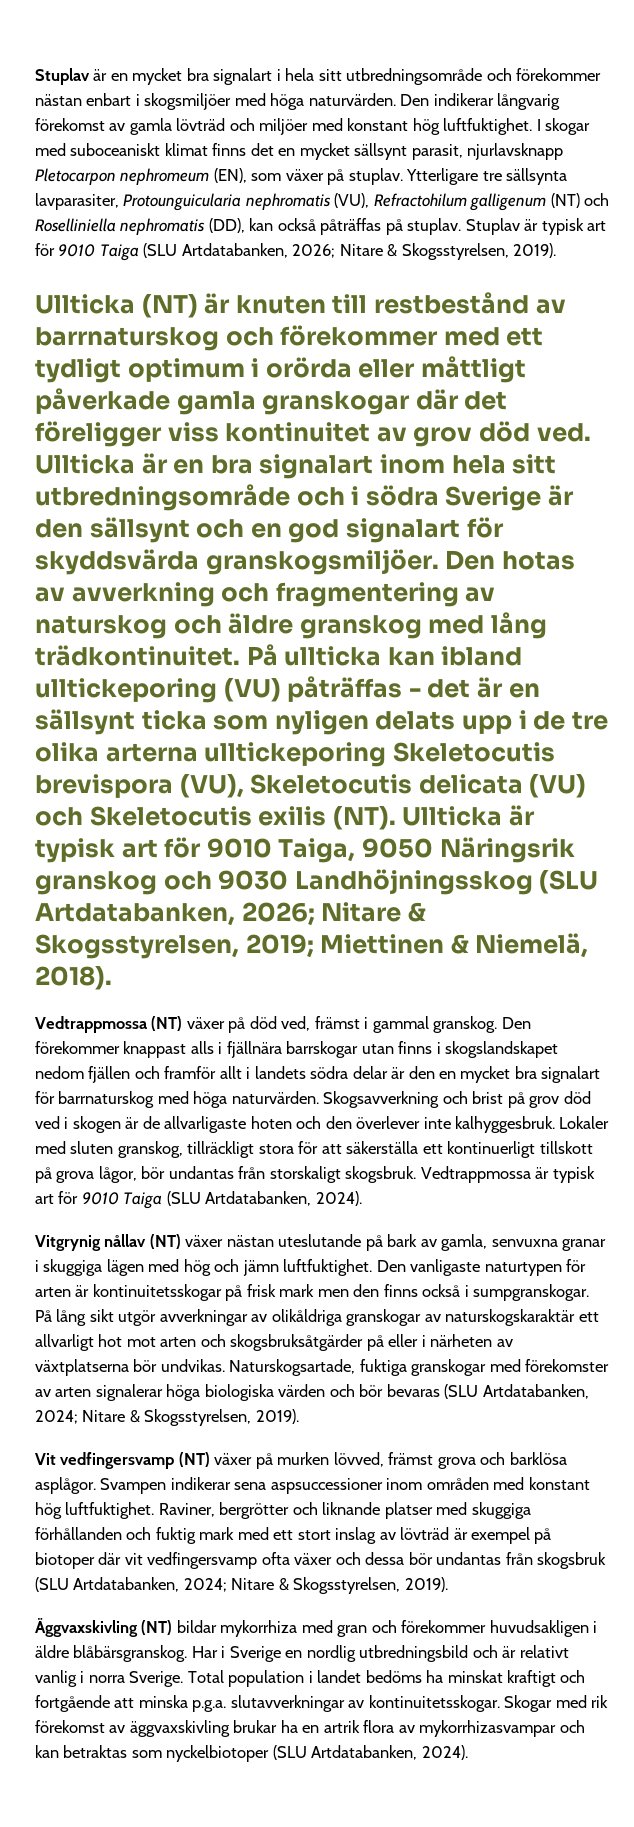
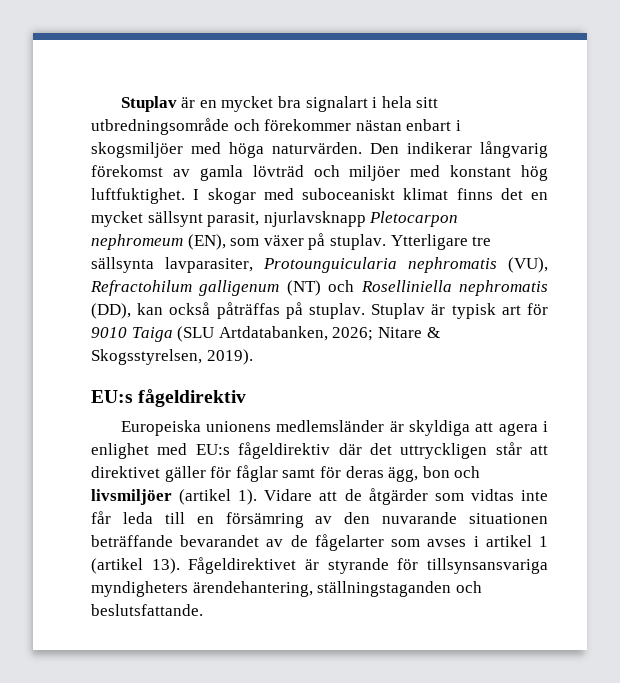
  Stuplav är typisk art för 9010 Taiga (SLU Artdatabanken, 2026; Nitare & Skogsstyrelsen, 2019).
- Ullticka (NT) är knuten till restbestånd av barrnaturskog och förekommer med ett tydligt optimum i orörda eller måttligt påverkade gamla granskogar där det föreligger viss kontinuitet av grov död ved. Ullticka är en bra signalart inom hela sitt utbredningsområde och i södra Sverige är den sällsynt och en god signalart för skyddsvärda granskogsmiljöer. Den hotas av avverkning och fragmentering av naturskog och äldre granskog med lång trädkontinuitet. På ullticka kan ibland ulltickeporing (VU) påträffas - det är en sällsynt ticka som nyligen delats upp i de tre olika arterna ulltickeporing Skeletocutis brevispora (VU), Skeletocutis delicata (VU) och Skeletocutis exilis (NT). Ullticka är typisk art för 9010 Taiga, 9050 Näringsrik granskog och 9030 Landhöjningsskog (SLU Artdatabanken, 2026; Nitare & Skogsstyrelsen, 2019; Miettinen & Niemelä, 2018).
- Vedtrappmossa (NT) växer på död ved, främst i gammal granskog. Den förekommer knappast alls i fjällnära barrskogar utan finns i skogslandskapet nedom fjällen och framför allt i landets södra delar är den en mycket bra signalart för barrnaturskog med höga naturvärden. Skogsavverkning och brist på grov död ved i skogen är de allvarligaste hoten och den överlever inte kalhyggesbruk. Lokaler med sluten granskog, tillräckligt stora för att säkerställa ett kontinuerligt tillskott på grova lågor, bör undantas från storskaligt skogsbruk. Vedtrappmossa är typisk art för 9010 Taiga (SLU Artdatabanken, 2024).
- Vitgrynig nållav (NT) växer nästan uteslutande på bark av gamla, senvuxna granar i skuggiga lägen med hög och jämn luftfuktighet. Den vanligaste naturtypen för arten är kontinuitetsskogar på frisk mark men den finns också i sumpgranskogar. På lång sikt utgör avverkningar av olikåldriga granskogar av naturskogskaraktär ett allvarligt hot mot arten och skogsbruksåtgärder på eller i närheten av växtplatserna bör undvikas. Naturskogsartade, fuktiga granskogar med förekomster av arten signalerar höga biologiska värden och bör bevaras (SLU Artdatabanken, 2024; Nitare & Skogsstyrelsen, 2019).
- Vit vedfingersvamp (NT) växer på murken lövved, främst grova och barklösa asplågor. Svampen indikerar sena aspsuccessioner inom områden med konstant hög luftfuktighet. Raviner, bergrötter och liknande platser med skuggiga förhållanden och fuktig mark med ett stort inslag av lövträd är exempel på biotoper där vit vedfingersvamp ofta växer och dessa bör undantas från skogsbruk (SLU Artdatabanken, 2024; Nitare & Skogsstyrelsen, 2019).
- Äggvaxskivling (NT) bildar mykorrhiza med gran och förekommer huvudsakligen i äldre blåbärsgranskog. Har i Sverige en nordlig utbredningsbild och är relativt vanlig i norra Sverige. Total population i landet bedöms ha minskat kraftigt och fortgående att minska p.g.a. slutavverkningar av kontinuitetsskogar. Skogar med rik förekomst av äggvaxskivling brukar ha en artrik flora av mykorrhizasvampar och kan betraktas som nyckelbiotoper (SLU Artdatabanken, 2024).
+ EU:s fågeldirektiv
+ Europeiska unionens medlemsländer är skyldiga att agera i enlighet med EU:s fågeldirektiv där det uttryckligen står att direktivet gäller för fåglar samt för deras ägg, bon och livsmiljöer (artikel 1). Vidare att de åtgärder som vidtas inte får leda till en försämring av den nuvarande situationen beträffande bevarandet av de fågelarter som avses i artikel 1 (artikel 13). Fågeldirektivet är styrande för tillsynsansvariga myndigheters ärendehantering, ställningstaganden och beslutsfattande.

